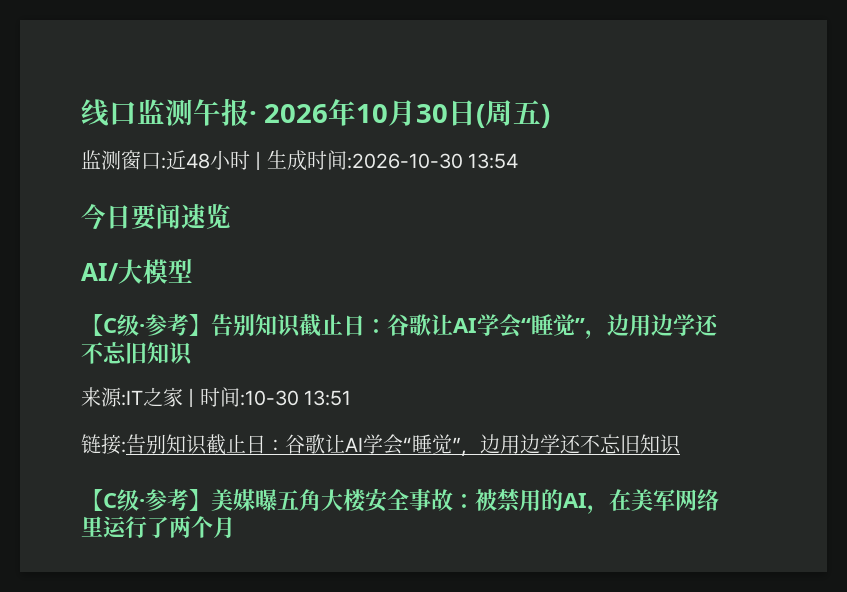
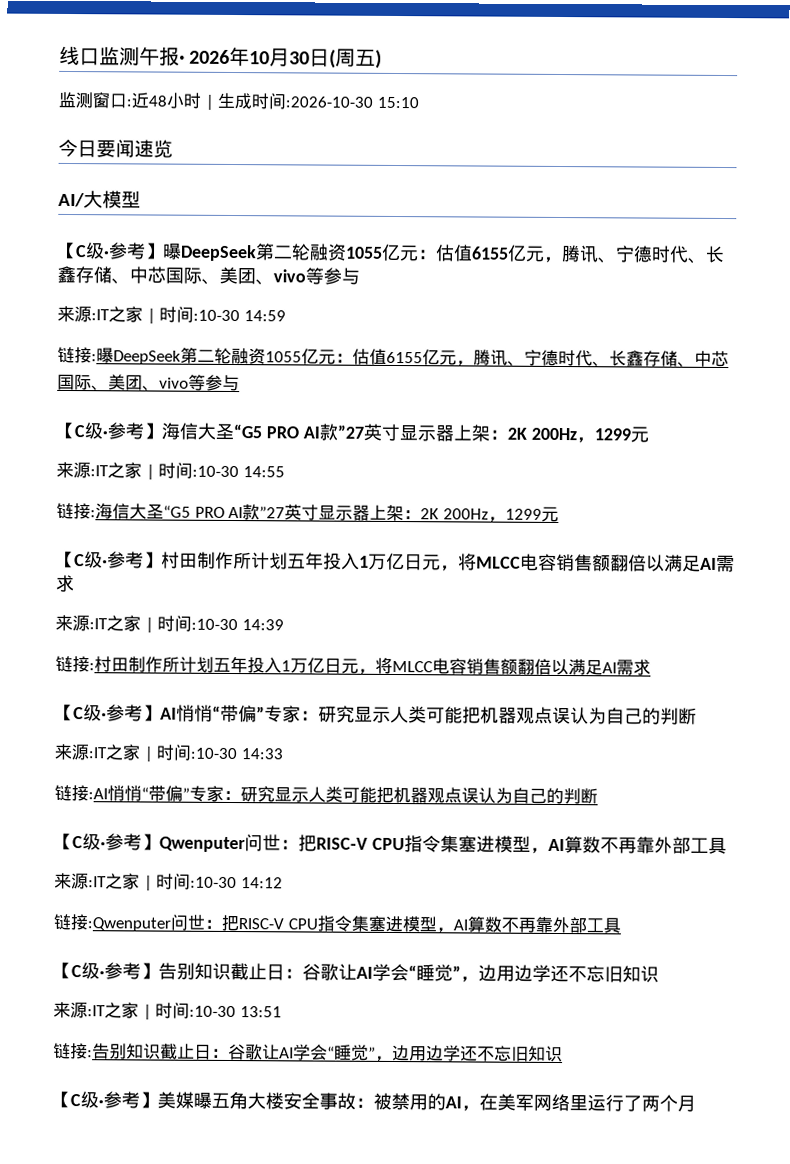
- 监测窗口:近48小时 | 生成时间:2026-10-30 13:54
+ 监测窗口:近48小时 | 生成时间:2026-10-30 15:10
+ 【C级·参考】曝DeepSeek第二轮融资1055亿元：估值6155亿元，腾讯、宁德时代、长鑫存储、中芯国际、美团、vivo等参与
+ 来源:IT之家 | 时间:10-30 14:59
+ 链接:曝DeepSeek第二轮融资1055亿元：估值6155亿元，腾讯、宁德时代、长鑫存储、中芯国际、美团、vivo等参与
+ 【C级·参考】海信大圣“G5 PRO AI款”27英寸显示器上架：2K 200Hz，1299元
+ 来源:IT之家 | 时间:10-30 14:55
+ 链接:海信大圣“G5 PRO AI款”27英寸显示器上架：2K 200Hz，1299元
+ 【C级·参考】村田制作所计划五年投入1万亿日元，将MLCC电容销售额翻倍以满足AI需求
+ 来源:IT之家 | 时间:10-30 14:39
+ 链接:村田制作所计划五年投入1万亿日元，将MLCC电容销售额翻倍以满足AI需求
+ 【C级·参考】AI悄悄“带偏”专家：研究显示人类可能把机器观点误认为自己的判断
+ 来源:IT之家 | 时间:10-30 14:33
+ 链接:AI悄悄“带偏”专家：研究显示人类可能把机器观点误认为自己的判断
+ 【C级·参考】Qwenputer问世：把RISC-V CPU指令集塞进模型，AI算数不再靠外部工具
+ 来源:IT之家 | 时间:10-30 14:12
+ 链接:Qwenputer问世：把RISC-V CPU指令集塞进模型，AI算数不再靠外部工具

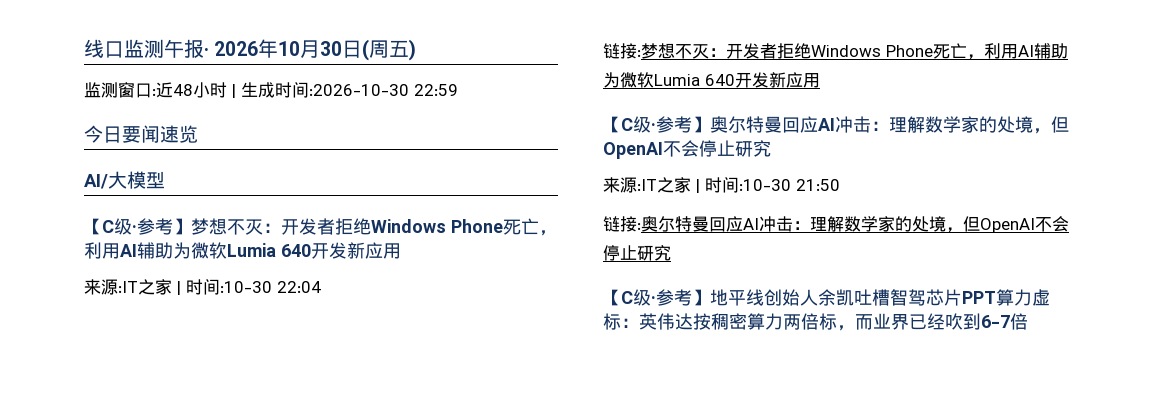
- 监测窗口:近48小时 | 生成时间:2026-10-30 15:10
+ 监测窗口:近48小时 | 生成时间:2026-10-30 22:59
- 【C级·参考】曝DeepSeek第二轮融资1055亿元：估值6155亿元，腾讯、宁德时代、长鑫存储、中芯国际、美团、vivo等参与
- 来源:IT之家 | 时间:10-30 14:59
- 链接:曝DeepSeek第二轮融资1055亿元：估值6155亿元，腾讯、宁德时代、长鑫存储、中芯国际、美团、vivo等参与
- 【C级·参考】海信大圣“G5 PRO AI款”27英寸显示器上架：2K 200Hz，1299元
- 来源:IT之家 | 时间:10-30 14:55
- 链接:海信大圣“G5 PRO AI款”27英寸显示器上架：2K 200Hz，1299元
- 【C级·参考】村田制作所计划五年投入1万亿日元，将MLCC电容销售额翻倍以满足AI需求
- 来源:IT之家 | 时间:10-30 14:39
- 链接:村田制作所计划五年投入1万亿日元，将MLCC电容销售额翻倍以满足AI需求
- 【C级·参考】AI悄悄“带偏”专家：研究显示人类可能把机器观点误认为自己的判断
- 来源:IT之家 | 时间:10-30 14:33
- 链接:AI悄悄“带偏”专家：研究显示人类可能把机器观点误认为自己的判断
- 【C级·参考】Qwenputer问世：把RISC-V CPU指令集塞进模型，AI算数不再靠外部工具
- 来源:IT之家 | 时间:10-30 14:12
- 链接:Qwenputer问世：把RISC-V CPU指令集塞进模型，AI算数不再靠外部工具
- 【C级·参考】告别知识截止日：谷歌让AI学会“睡觉”，边用边学还不忘旧知识
- 来源:IT之家 | 时间:10-30 13:51
- 链接:告别知识截止日：谷歌让AI学会“睡觉”，边用边学还不忘旧知识
- 【C级·参考】美媒曝五角大楼安全事故：被禁用的AI，在美军网络里运行了两个月
+ 【C级·参考】梦想不灭：开发者拒绝Windows Phone死亡，利用AI辅助为微软Lumia 640开发新应用
+ 来源:IT之家 | 时间:10-30 22:04
+ 链接:梦想不灭：开发者拒绝Windows Phone死亡，利用AI辅助为微软Lumia 640开发新应用
+ 【C级·参考】奥尔特曼回应AI冲击：理解数学家的处境，但OpenAI不会停止研究
+ 来源:IT之家 | 时间:10-30 21:50
+ 链接:奥尔特曼回应AI冲击：理解数学家的处境，但OpenAI不会停止研究
+ 【C级·参考】地平线创始人余凯吐槽智驾芯片PPT算力虚标：英伟达按稠密算力两倍标，而业界已经吹到6-7倍

